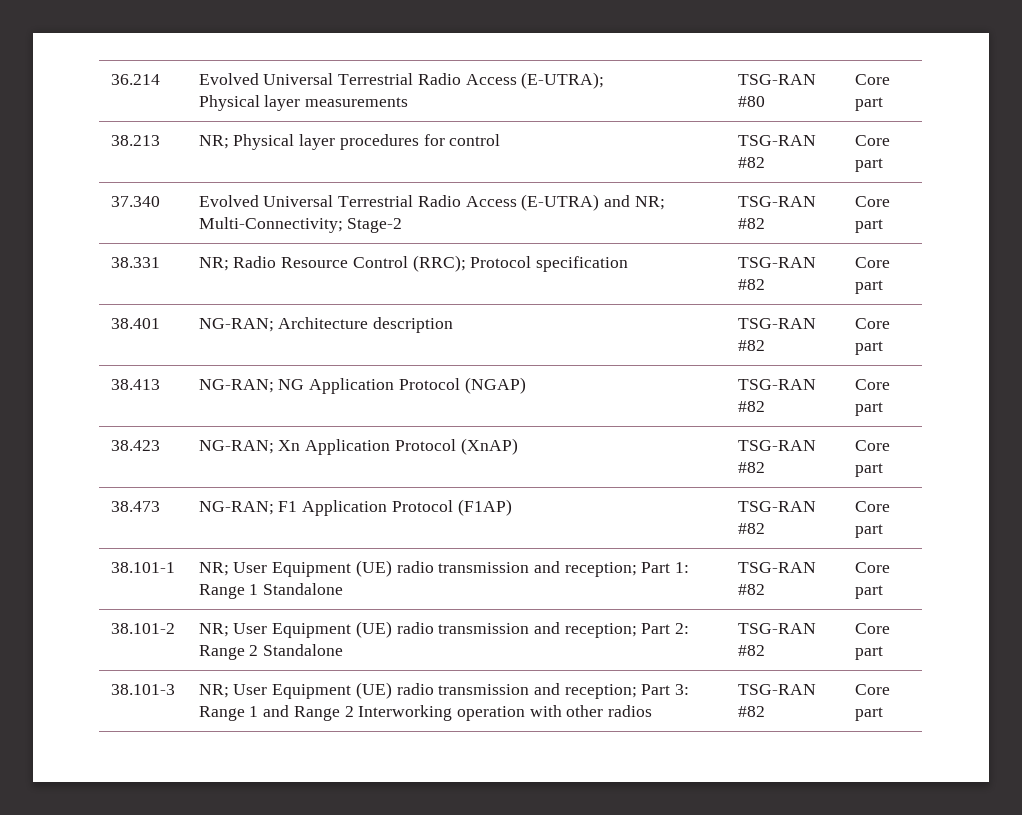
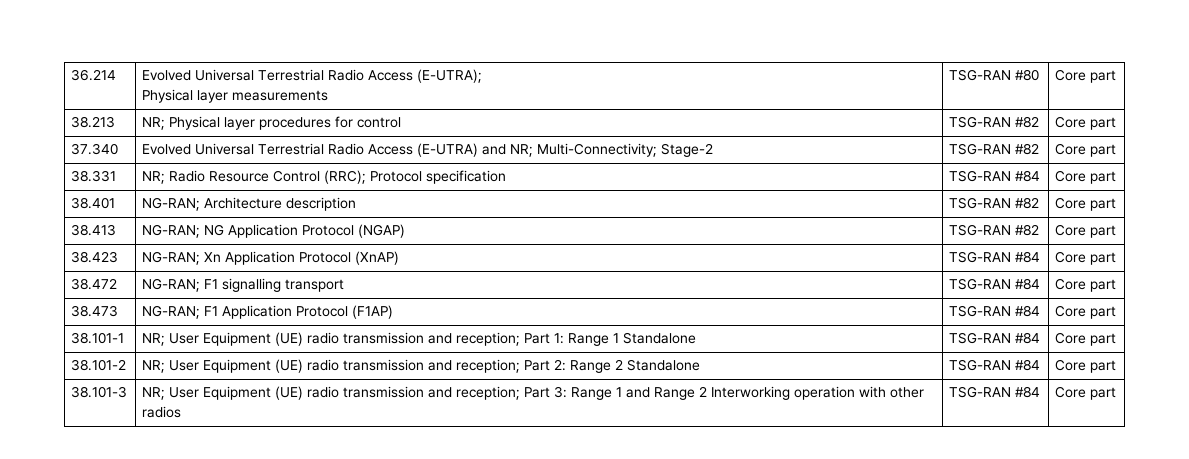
- 38.331 | NR; Radio Resource Control (RRC); Protocol specification | TSG-RAN #82 | Core part
+ 38.331 | NR; Radio Resource Control (RRC); Protocol specification | TSG-RAN #84 | Core part
- 38.423 | NG-RAN; Xn Application Protocol (XnAP) | TSG-RAN #82 | Core part
+ 38.423 | NG-RAN; Xn Application Protocol (XnAP) | TSG-RAN #84 | Core part
+ 38.472 | NG-RAN; F1 signalling transport | TSG-RAN #84 | Core part
- 38.473 | NG-RAN; F1 Application Protocol (F1AP) | TSG-RAN #82 | Core part
+ 38.473 | NG-RAN; F1 Application Protocol (F1AP) | TSG-RAN #84 | Core part
- 38.101-1 | NR; User Equipment (UE) radio transmission and reception; Part 1: Range 1 Standalone | TSG-RAN #82 | Core part
+ 38.101-1 | NR; User Equipment (UE) radio transmission and reception; Part 1: Range 1 Standalone | TSG-RAN #84 | Core part
- 38.101-2 | NR; User Equipment (UE) radio transmission and reception; Part 2: Range 2 Standalone | TSG-RAN #82 | Core part
+ 38.101-2 | NR; User Equipment (UE) radio transmission and reception; Part 2: Range 2 Standalone | TSG-RAN #84 | Core part
- 38.101-3 | NR; User Equipment (UE) radio transmission and reception; Part 3: Range 1 and Range 2 Interworking operation with other radios | TSG-RAN #82 | Core part
+ 38.101-3 | NR; User Equipment (UE) radio transmission and reception; Part 3: Range 1 and Range 2 Interworking operation with other radios | TSG-RAN #84 | Core part

